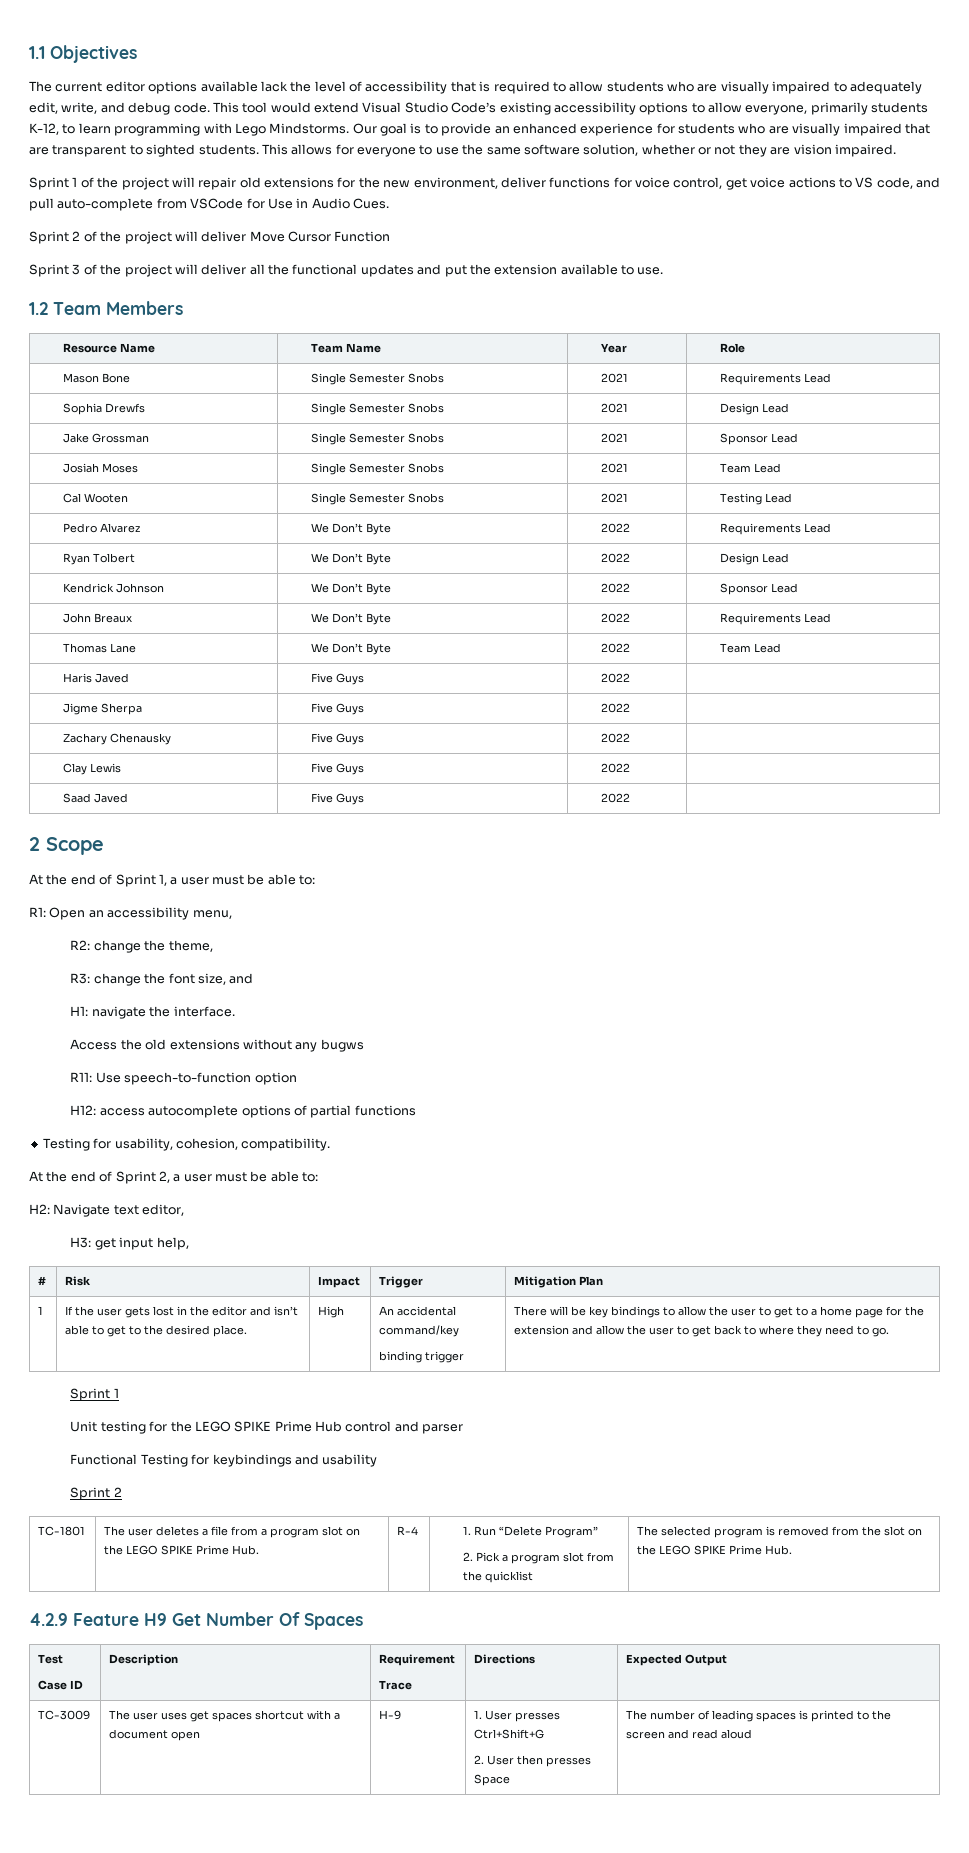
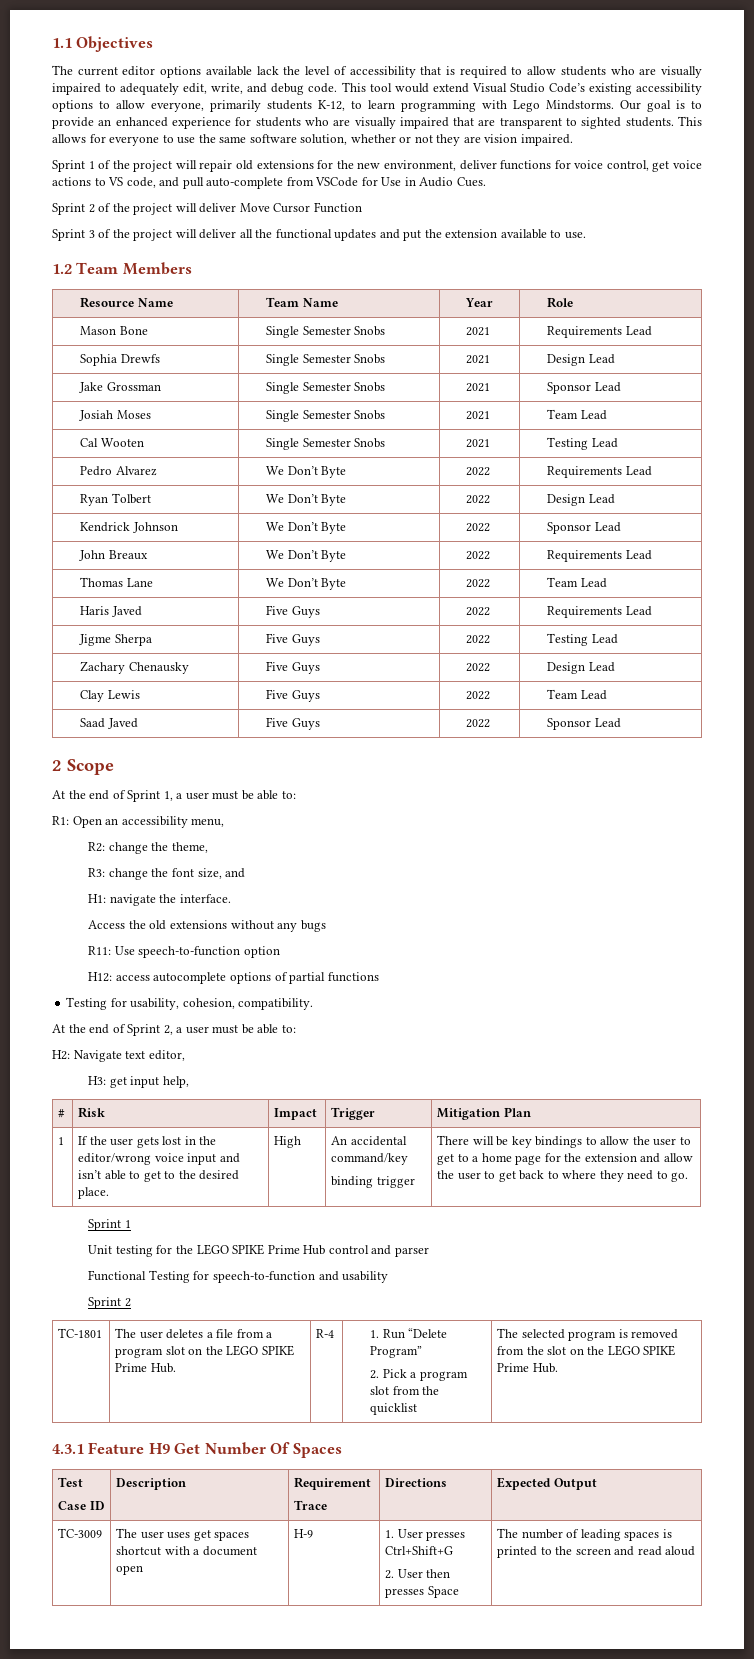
- Haris Javed | Five Guys | 2022 |
+ Haris Javed | Five Guys | 2022 | Requirements Lead
- Jigme Sherpa | Five Guys | 2022 |
+ Jigme Sherpa | Five Guys | 2022 | Testing Lead
- Zachary Chenausky | Five Guys | 2022 |
+ Zachary Chenausky | Five Guys | 2022 | Design Lead
- Clay Lewis | Five Guys | 2022 |
+ Clay Lewis | Five Guys | 2022 | Team Lead
- Saad Javed | Five Guys | 2022 |
+ Saad Javed | Five Guys | 2022 | Sponsor Lead
- Access the old extensions without any bugws
+ Access the old extensions without any bugs
- If the user gets lost in the editor and isn’t able to get to the desired place.
+ If the user gets lost in the editor/wrong voice input and isn’t able to get to the desired place.
- Functional Testing for keybindings and usability
+ Functional Testing for speech-to-function and usability
- 4.2.9 Feature H9 Get Number Of Spaces
+ 4.3.1 Feature H9 Get Number Of Spaces

